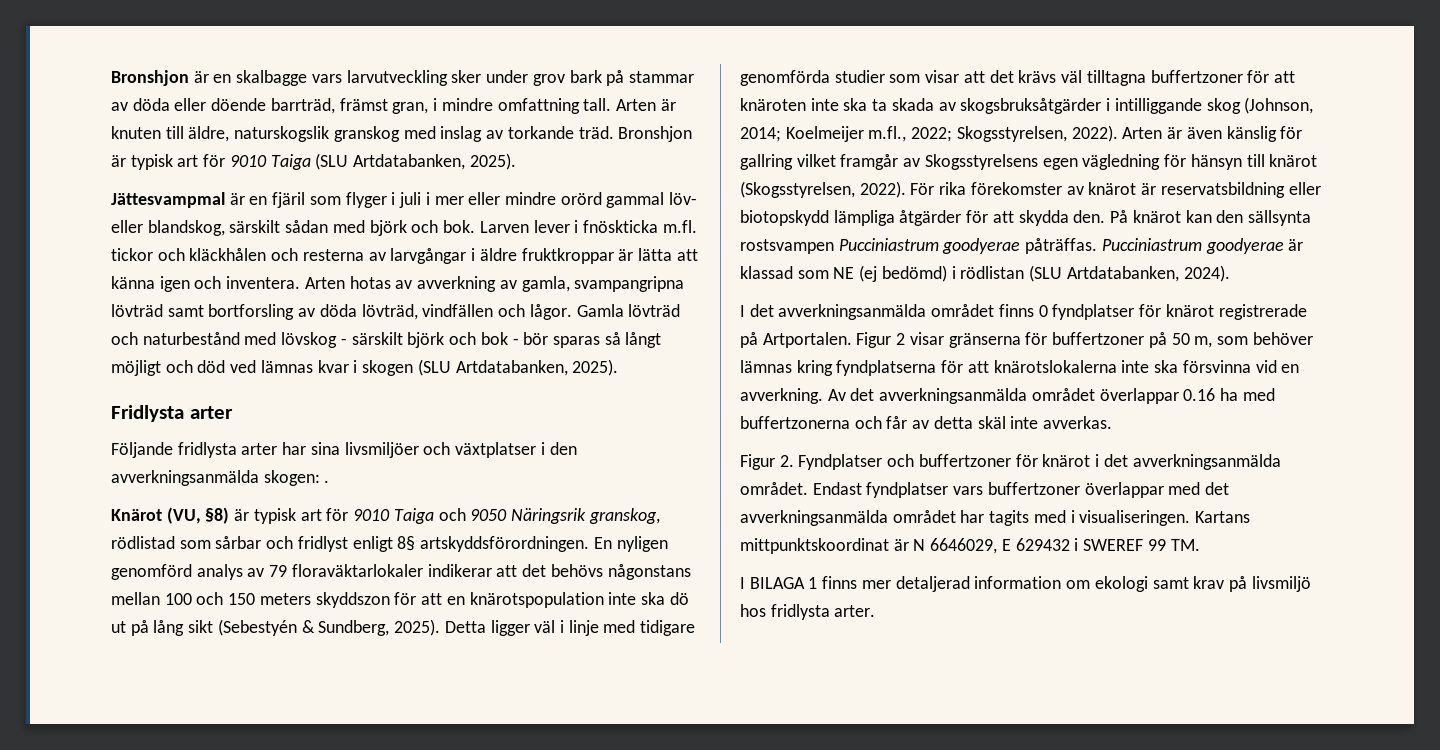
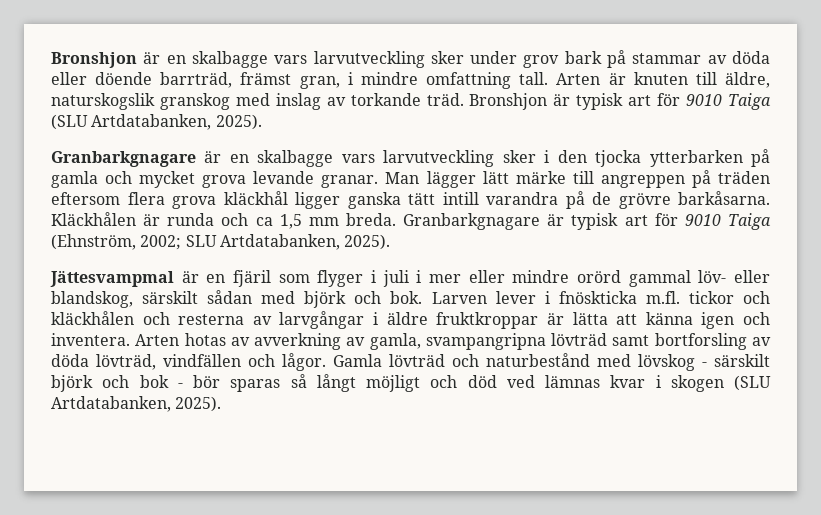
+ Granbarkgnagare är en skalbagge vars larvutveckling sker i den tjocka ytterbarken på gamla och mycket grova levande granar. Man lägger lätt märke till angreppen på träden eftersom flera grova kläckhål ligger ganska tätt intill varandra på de grövre barkåsarna. Kläckhålen är runda och ca 1,5 mm breda. Granbarkgnagare är typisk art för 9010 Taiga (Ehnström, 2002; SLU Artdatabanken, 2025).
- Fridlysta arter
- Följande fridlysta arter har sina livsmiljöer och växtplatser i den avverkningsanmälda skogen: .
- Knärot (VU, §8) är typisk art för 9010 Taiga och 9050 Näringsrik granskog, rödlistad som sårbar och fridlyst enligt 8§ artskyddsförordningen. En nyligen genomförd analys av 79 floraväktarlokaler indikerar att det behövs någonstans mellan 100 och 150 meters skyddszon för att en knärotspopulation inte ska dö ut på lång sikt (Sebestyén & Sundberg, 2025). Detta ligger väl i linje med tidigare genomförda studier som visar att det krävs väl tilltagna buffertzoner för att knäroten inte ska ta skada av skogsbruksåtgärder i intilliggande skog (Johnson, 2014; Koelmeijer m.fl., 2022; Skogsstyrelsen, 2022). Arten är även känslig för gallring vilket framgår av Skogsstyrelsens egen vägledning för hänsyn till knärot (Skogsstyrelsen, 2022). För rika förekomster av knärot är reservatsbildning eller biotopskydd lämpliga åtgärder för att skydda den. På knärot kan den sällsynta rostsvampen Pucciniastrum goodyerae påträffas. Pucciniastrum goodyerae är klassad som NE (ej bedömd) i rödlistan (SLU Artdatabanken, 2024).
- I det avverkningsanmälda området finns 0 fyndplatser för knärot registrerade på Artportalen. Figur 2 visar gränserna för buffertzoner på 50 m, som behöver lämnas kring fyndplatserna för att knärotslokalerna inte ska försvinna vid en avverkning. Av det avverkningsanmälda området överlappar 0.16 ha med buffertzonerna och får av detta skäl inte avverkas.
- Figur 2. Fyndplatser och buffertzoner för knärot i det avverkningsanmälda området. Endast fyndplatser vars buffertzoner överlappar med det avverkningsanmälda området har tagits med i visualiseringen. Kartans mittpunktskoordinat är N 6646029, E 629432 i SWEREF 99 TM.
- I BILAGA 1 finns mer detaljerad information om ekologi samt krav på livsmiljö hos fridlysta arter.

